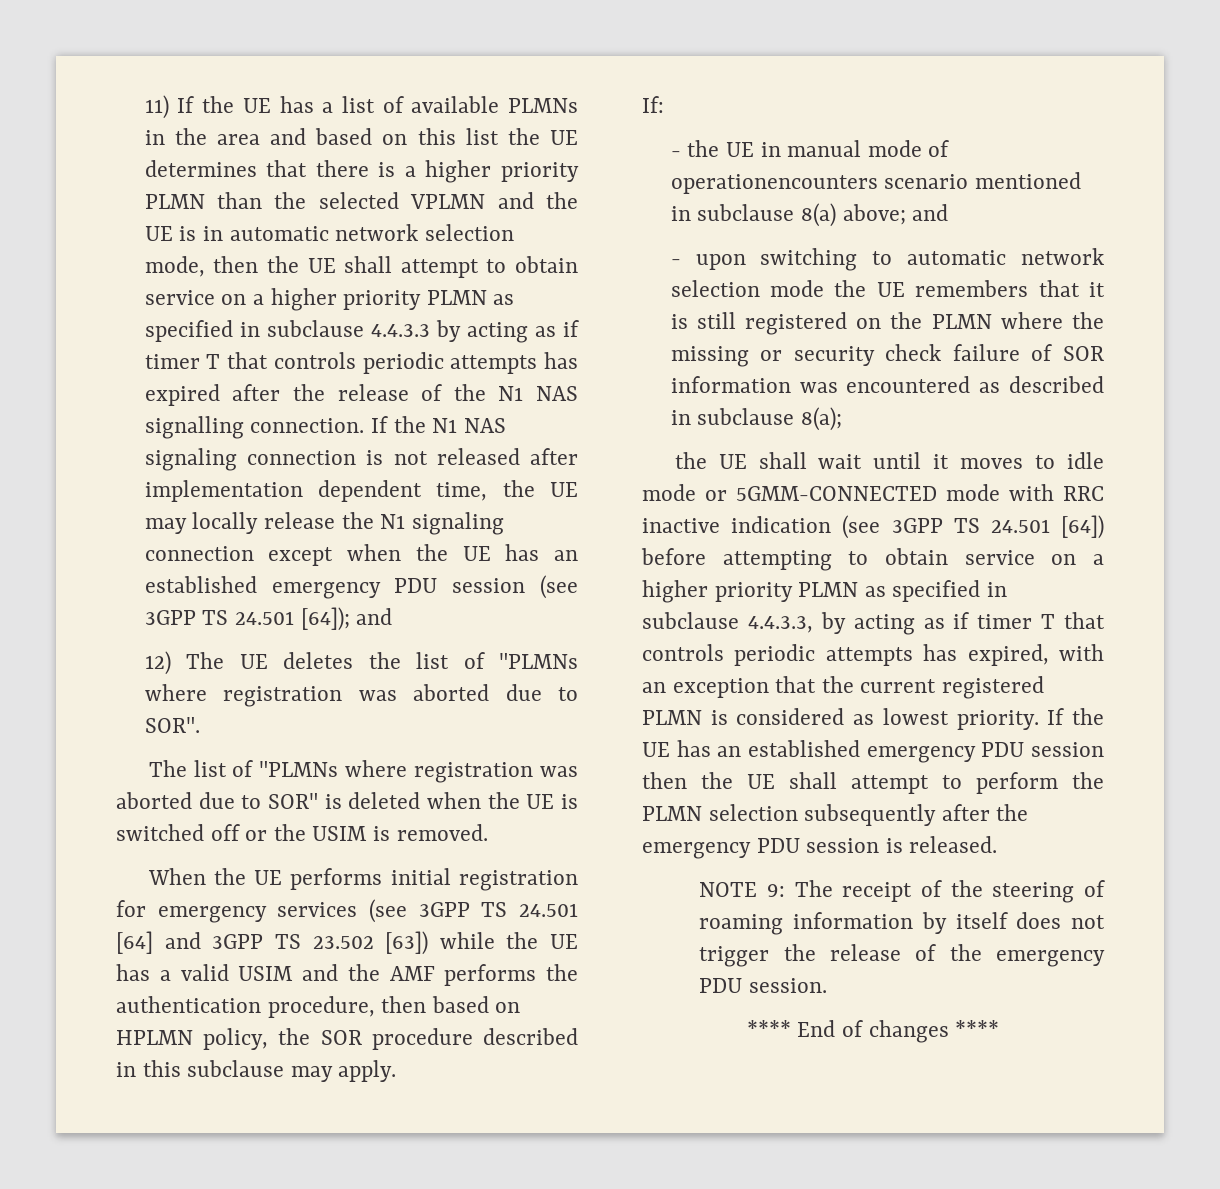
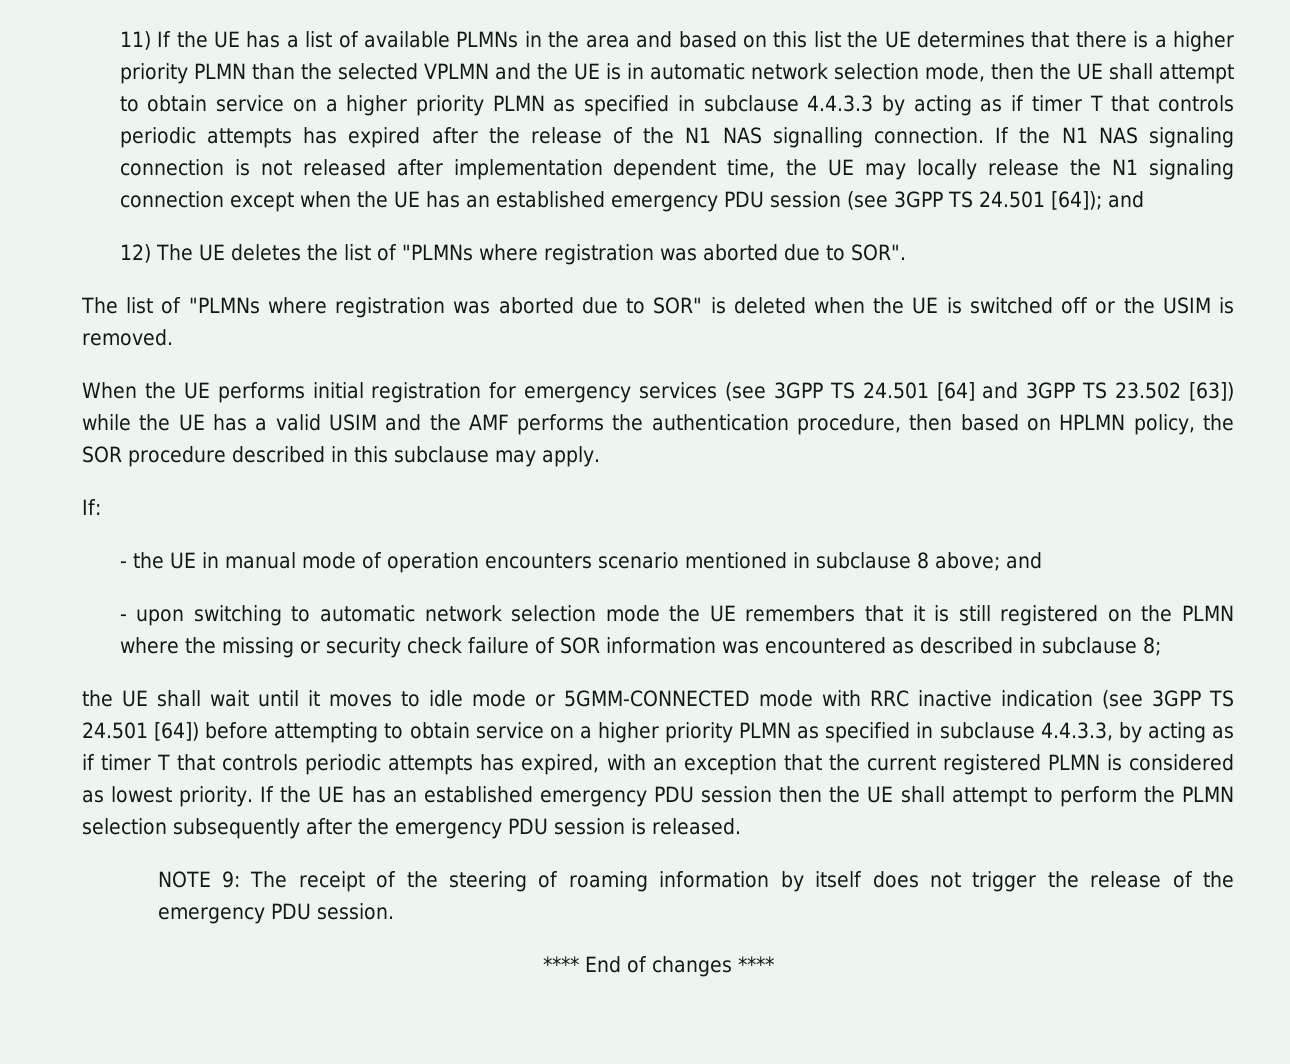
- - the UE in manual mode of operationencounters scenario mentioned in subclause 8(a) above; and
+ - the UE in manual mode of operation encounters scenario mentioned in subclause 8 above; and
- - upon switching to automatic network selection mode the UE remembers that it is still registered on the PLMN where the missing or security check failure of SOR information was encountered as described in subclause 8(a);
+ - upon switching to automatic network selection mode the UE remembers that it is still registered on the PLMN where the missing or security check failure of SOR information was encountered as described in subclause 8;

